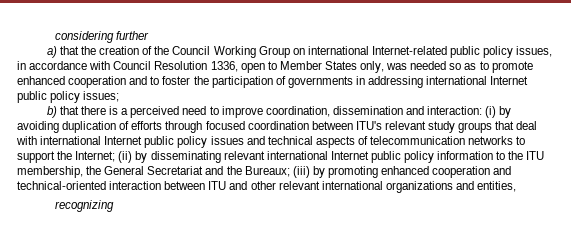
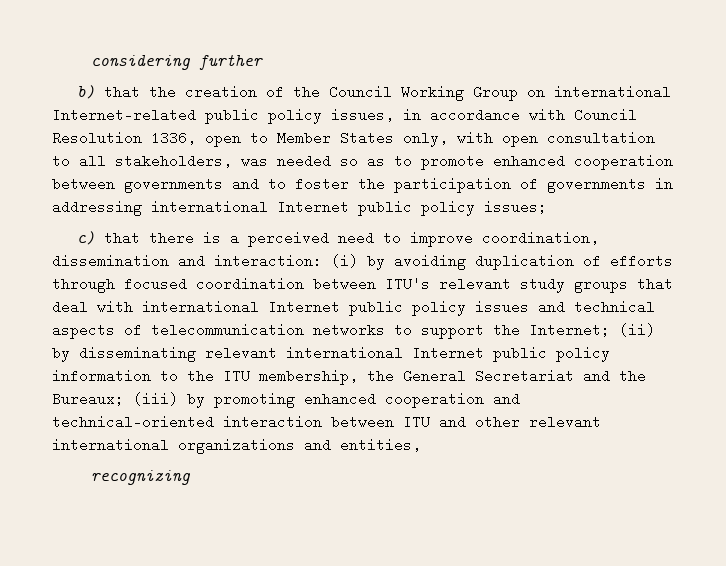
- a) that the creation of the Council Working Group on international Internet-related public policy issues, in accordance with Council Resolution 1336, open to Member States only, was needed so as to promote enhanced cooperation and to foster the participation of governments in addressing international Internet public policy issues;
+ b) that the creation of the Council Working Group on international Internet-related public policy issues, in accordance with Council Resolution 1336, open to Member States only, with open consultation to all stakeholders, was needed so as to promote enhanced cooperation between governments and to foster the participation of governments in addressing international Internet public policy issues;
- b) that there is a perceived need to improve coordination, dissemination and interaction:
+ c) that there is a perceived need to improve coordination, dissemination and interaction:

